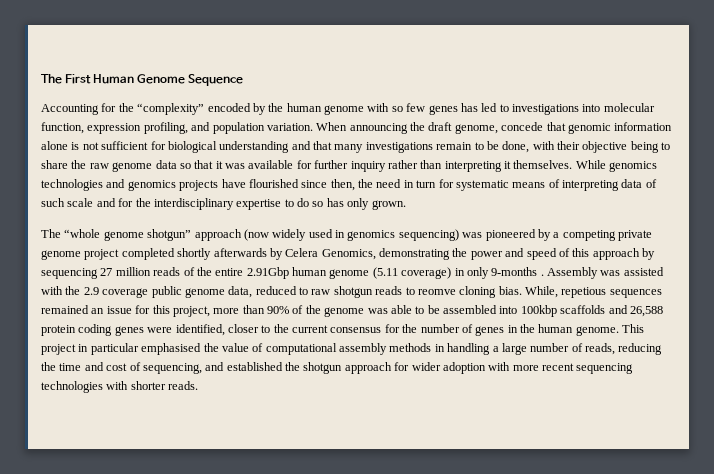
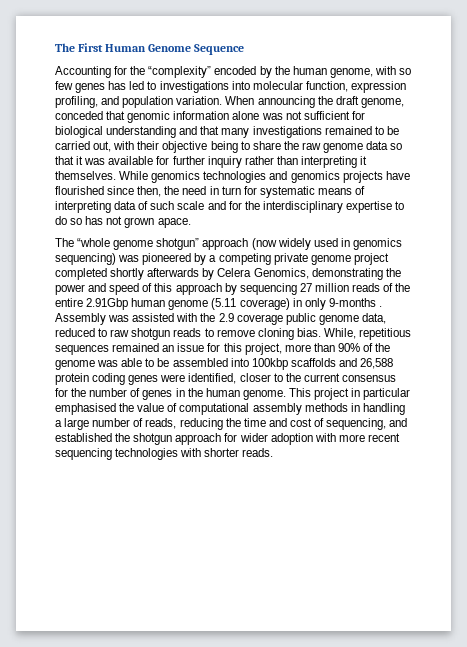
- Accounting for the “complexity” encoded by the human genome with so few genes has led to investigations into molecular function, expression profiling, and population variation.
+ Accounting for the “complexity” encoded by the human genome, with so few genes has led to investigations into molecular function, expression profiling, and population variation.
- When announcing the draft genome, concede that genomic information alone is not sufficient for biological understanding and that many investigations remain to be done, with their objective being to share the raw genome data so that it was available for further inquiry rather than interpreting it themselves.
+ When announcing the draft genome, conceded that genomic information alone was not sufficient for biological understanding and that many investigations remained to be carried out, with their objective being to share the raw genome data so that it was available for further inquiry rather than interpreting it themselves.
- While genomics technologies and genomics projects have flourished since then, the need in turn for systematic means of interpreting data of such scale and for the interdisciplinary expertise to do so has only grown.
+ While genomics technologies and genomics projects have flourished since then, the need in turn for systematic means of interpreting data of such scale and for the interdisciplinary expertise to do so has not grown apace.
- Assembly was assisted with the 2.9 coverage public genome data, reduced to raw shotgun reads to reomve cloning bias.
+ Assembly was assisted with the 2.9 coverage public genome data, reduced to raw shotgun reads to remove cloning bias.
- While, repetious sequences remained an issue for this project, more than 90% of the genome was able to be assembled into 100kbp scaffolds and 26,588 protein coding genes were identified, closer to the current consensus for the number of genes in the human genome.
+ While, repetitious sequences remained an issue for this project, more than 90% of the genome was able to be assembled into 100kbp scaffolds and 26,588 protein coding genes were identified, closer to the current consensus for the number of genes in the human genome.

